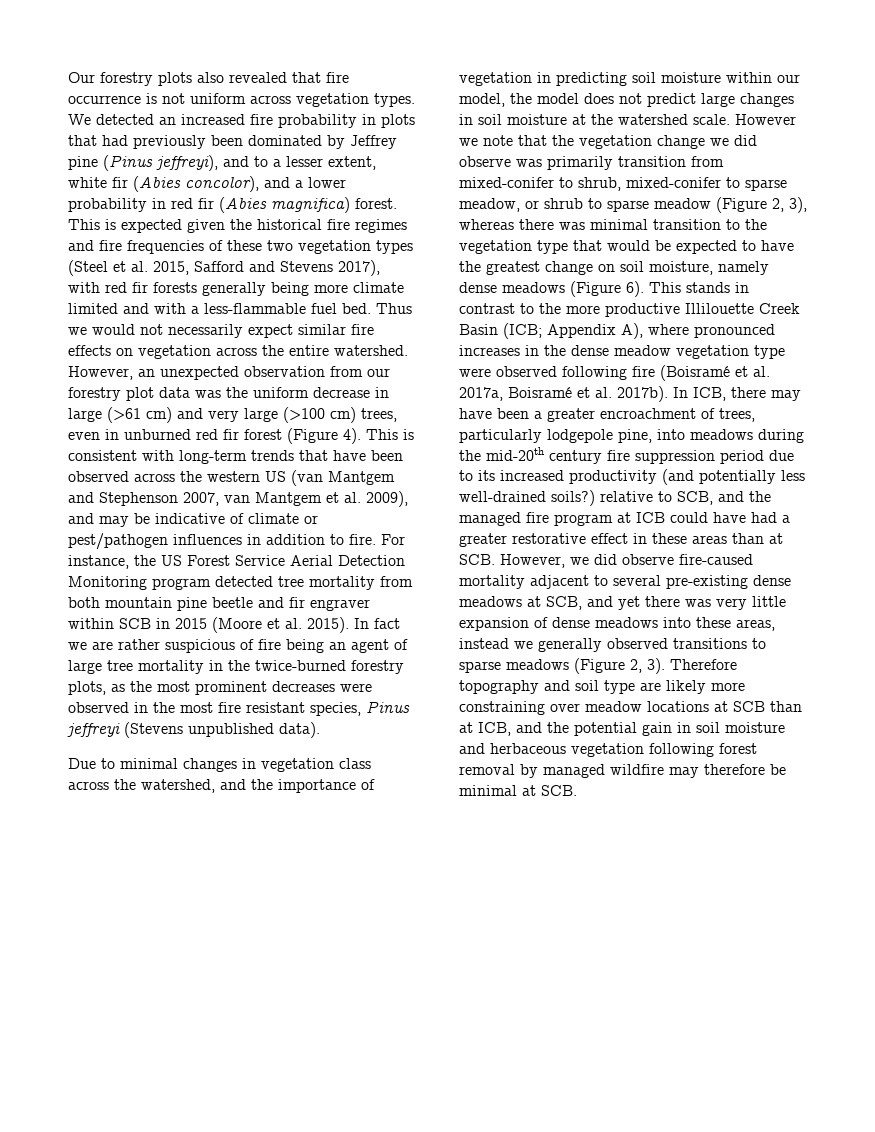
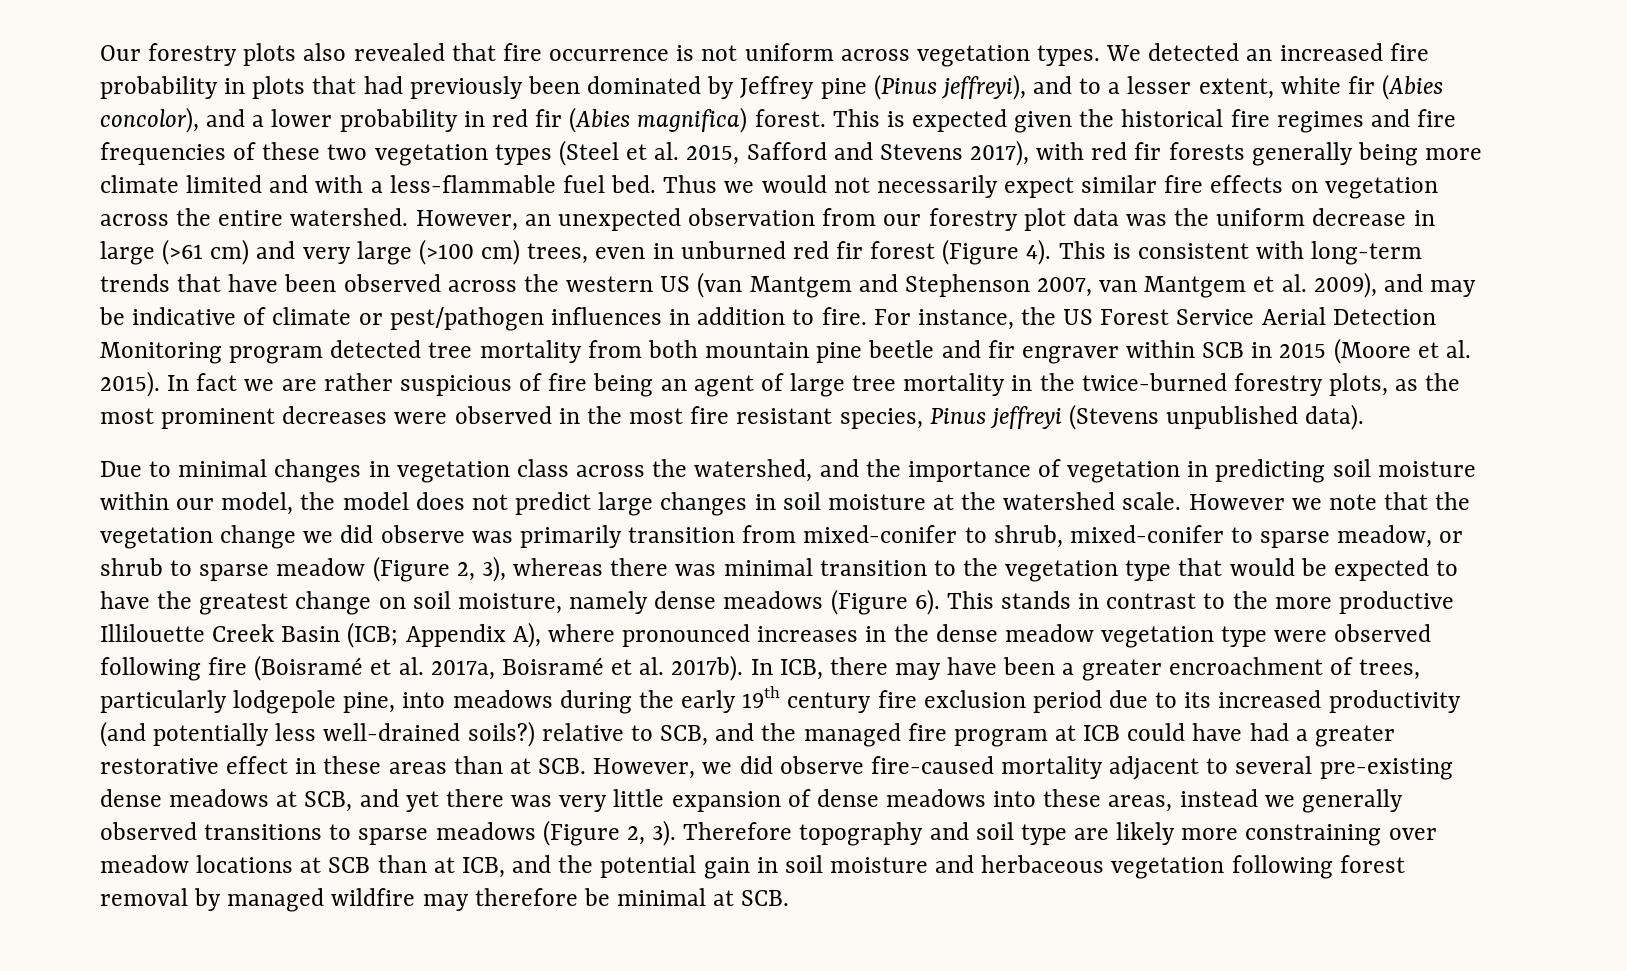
- In ICB, there may have been a greater encroachment of trees, particularly lodgepole pine, into meadows during the mid-20th century fire suppression period due to its increased productivity (and potentially less well-drained soils?) relative to SCB, and the managed fire program at ICB could have had a greater restorative effect in these areas than at SCB. However, we did observe fire-caused mortality adjacent to several pre-existing dense meadows at SCB, and yet there was very little expansion of dense meadows into these areas, instead we generally observed transitions to sparse meadows (Figure 2, 3).
+ In ICB, there may have been a greater encroachment of trees, particularly lodgepole pine, into meadows during the early 19th century fire exclusion period due to its increased productivity (and potentially less well-drained soils?) relative to SCB, and the managed fire program at ICB could have had a greater restorative effect in these areas than at SCB. However, we did observe fire-caused mortality adjacent to several pre-existing dense meadows at SCB, and yet there was very little expansion of dense meadows into these areas, instead we generally observed transitions to sparse meadows (Figure 2, 3).

